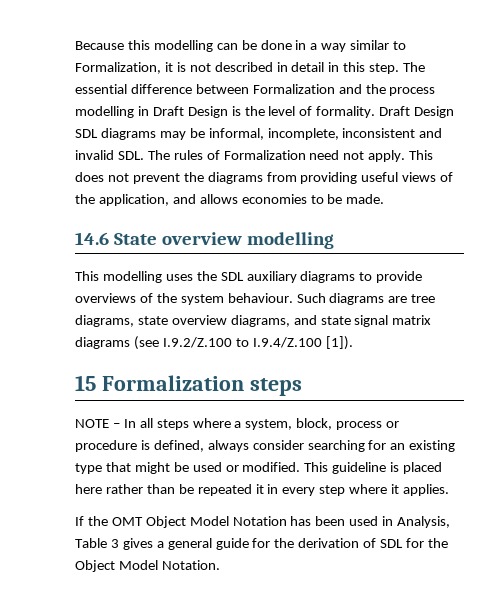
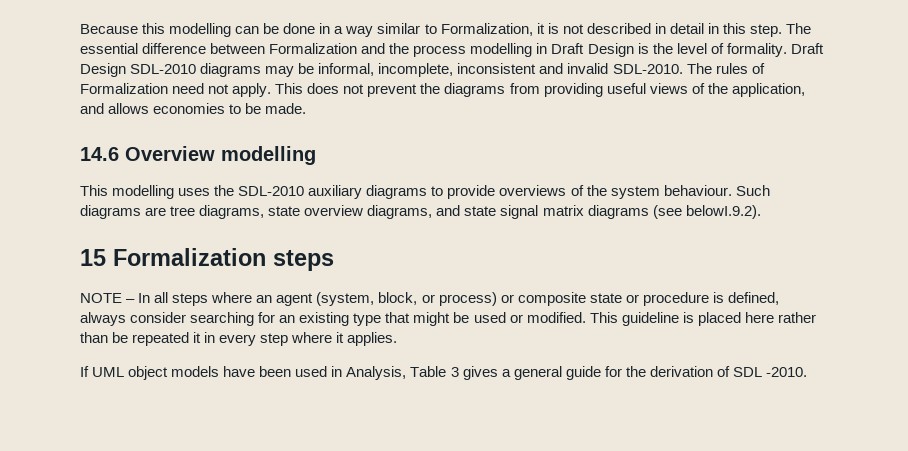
- Draft Design SDL diagrams may be informal, incomplete, inconsistent and invalid SDL. The rules of Formalization need not apply.
+ Draft Design SDL-2010 diagrams may be informal, incomplete, inconsistent and invalid SDL-2010. The rules of Formalization need not apply.
- 14.6 State overview modelling
+ 14.6 Overview modelling
- This modelling uses the SDL auxiliary diagrams to provide overviews of the system behaviour.
+ This modelling uses the SDL-2010 auxiliary diagrams to provide overviews of the system behaviour.
- Such diagrams are tree diagrams, state overview diagrams, and state signal matrix diagrams (see I.9.2/Z.100 to I.9.4/Z.100 [1]).
+ Such diagrams are tree diagrams, state overview diagrams, and state signal matrix diagrams (see belowI.9.2).
- NOTE – In all steps where a system, block, process or procedure is defined, always consider searching for an existing type that might be used or modified.
+ NOTE – In all steps where an agent (system, block, or process) or composite state or procedure is defined, always consider searching for an existing type that might be used or modified.
- If the OMT Object Model Notation has been used in Analysis, Table 3 gives a general guide for the derivation of SDL for the Object Model Notation.
+ If UML object models have been used in Analysis, Table 3 gives a general guide for the derivation of SDL -2010.

